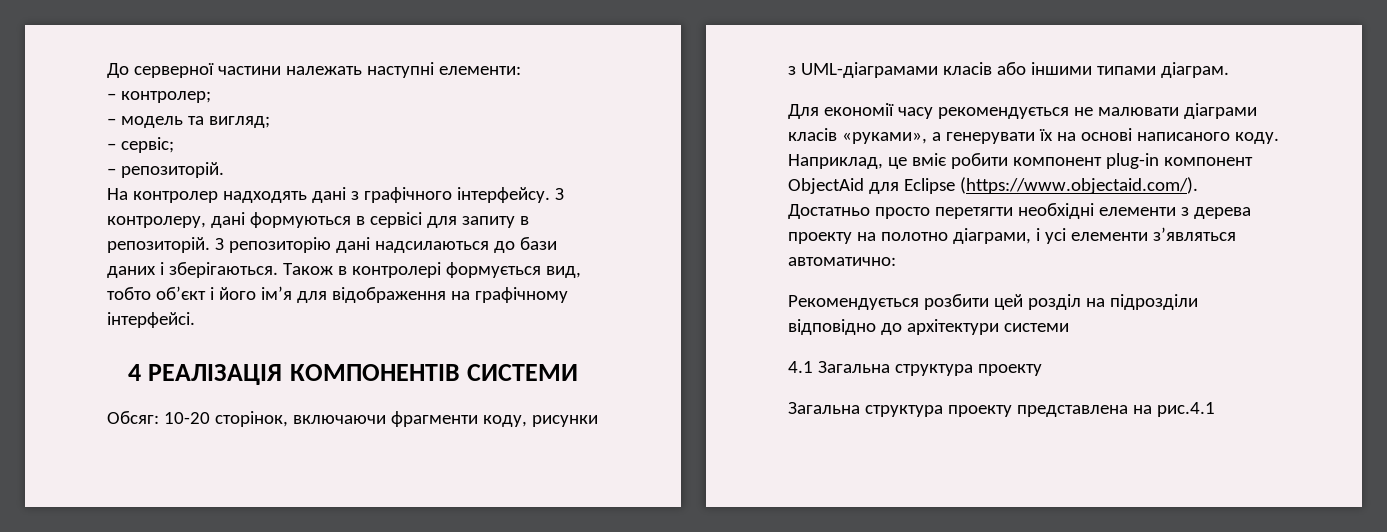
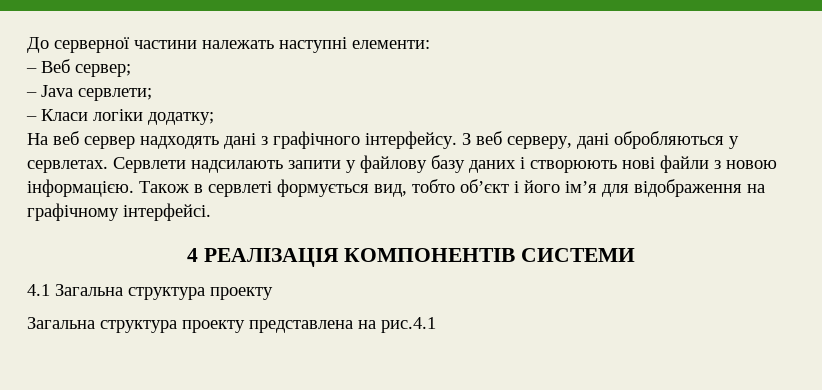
- – контролер;
- – модель та вигляд;
- – сервіс;
- – репозиторій.
+ – Веб сервер;
+ – Java сервлети;
+ – Класи логіки додатку;
- На контролер надходять дані з графічного інтерфейсу.
+ На веб сервер надходять дані з графічного інтерфейсу.
- З контролеру, дані формуються в сервісі для запиту в репозиторій. З репозиторію дані надсилаються до бази даних і зберігаються.
+ З веб серверу, дані обробляються у сервлетах. Сервлети надсилають запити у файлову базу даних і створюють нові файли з новою інформацією.
- Також в контролері формується вид, тобто об’єкт і його ім’я для відображення на графічному інтерфейсі.
+ Також в сервлеті формується вид, тобто об’єкт і його ім’я для відображення на графічному інтерфейсі.
- Обсяг: 10-20 сторінок, включаючи фрагменти коду, рисунки з UML-діаграмами класів або іншими типами діаграм.
- Для економії часу рекомендується не малювати діаграми класів «руками», а генерувати їх на основі написаного коду. Наприклад, це вміє робити компонент plug-in компонент ObjectAid для Eclipse (https://www.objectaid.com/). Достатньо просто перетягти необхідні елементи з дерева проекту на полотно діаграми, і усі елементи з’являться автоматично:
- Рекомендується розбити цей розділ на підрозділи відповідно до архітектури системи

